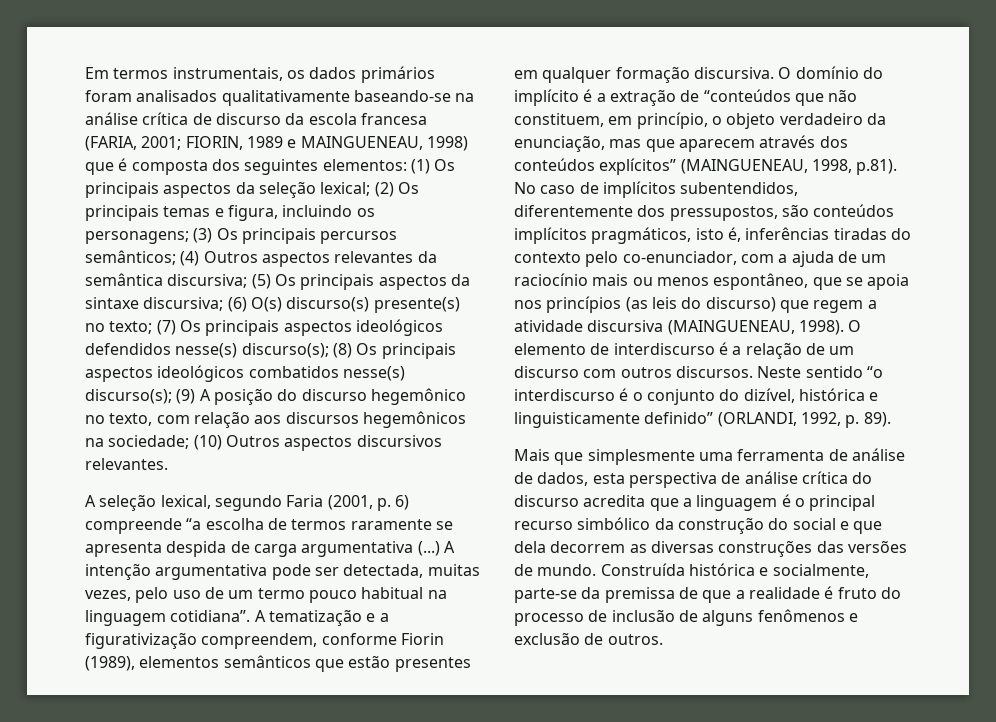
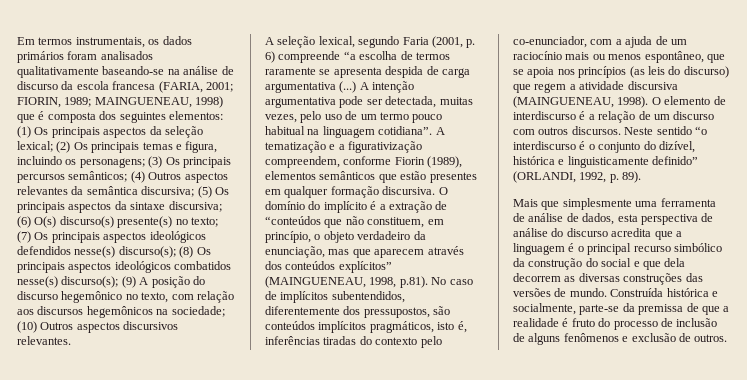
- Em termos instrumentais, os dados primários foram analisados qualitativamente baseando-se na análise crítica de discurso da escola francesa (FARIA, 2001;
+ Em termos instrumentais, os dados primários foram analisados qualitativamente baseando-se na análise de discurso da escola francesa (FARIA, 2001;
- FIORIN, 1989 e MAINGUENEAU, 1998) que é composta dos seguintes elementos:
+ FIORIN, 1989; MAINGUENEAU, 1998) que é composta dos seguintes elementos:
- Mais que simplesmente uma ferramenta de análise de dados, esta perspectiva de análise crítica do discurso acredita que a linguagem é o principal recurso simbólico da construção do social e que dela decorrem as diversas construções das versões de mundo.
+ Mais que simplesmente uma ferramenta de análise de dados, esta perspectiva de análise do discurso acredita que a linguagem é o principal recurso simbólico da construção do social e que dela decorrem as diversas construções das versões de mundo.

